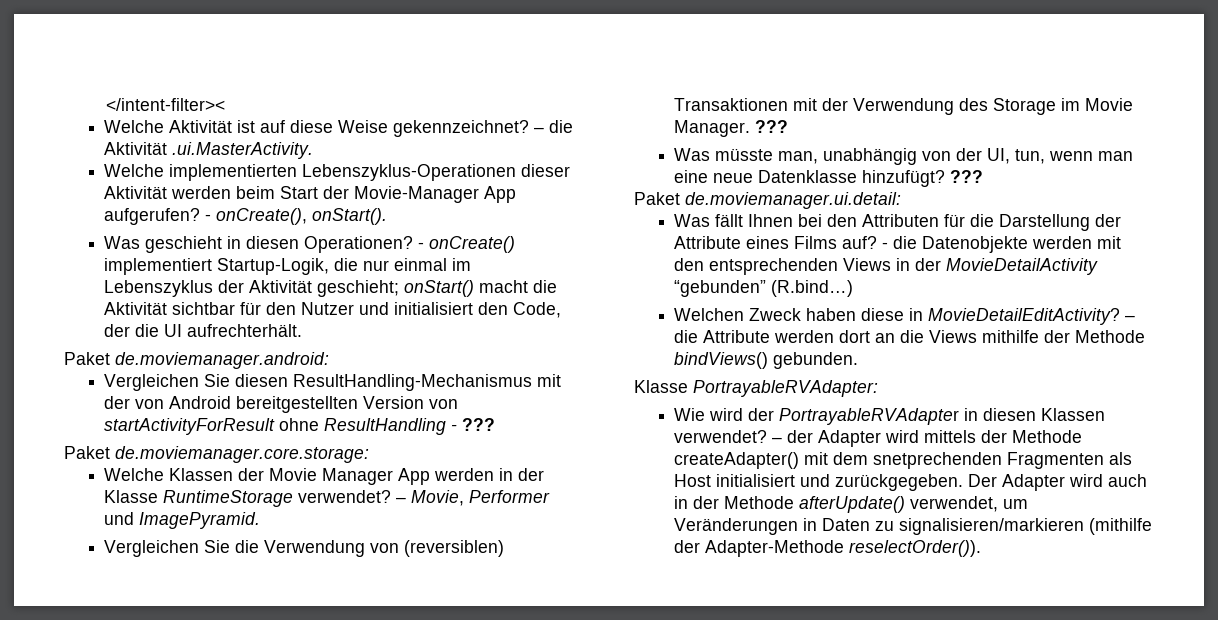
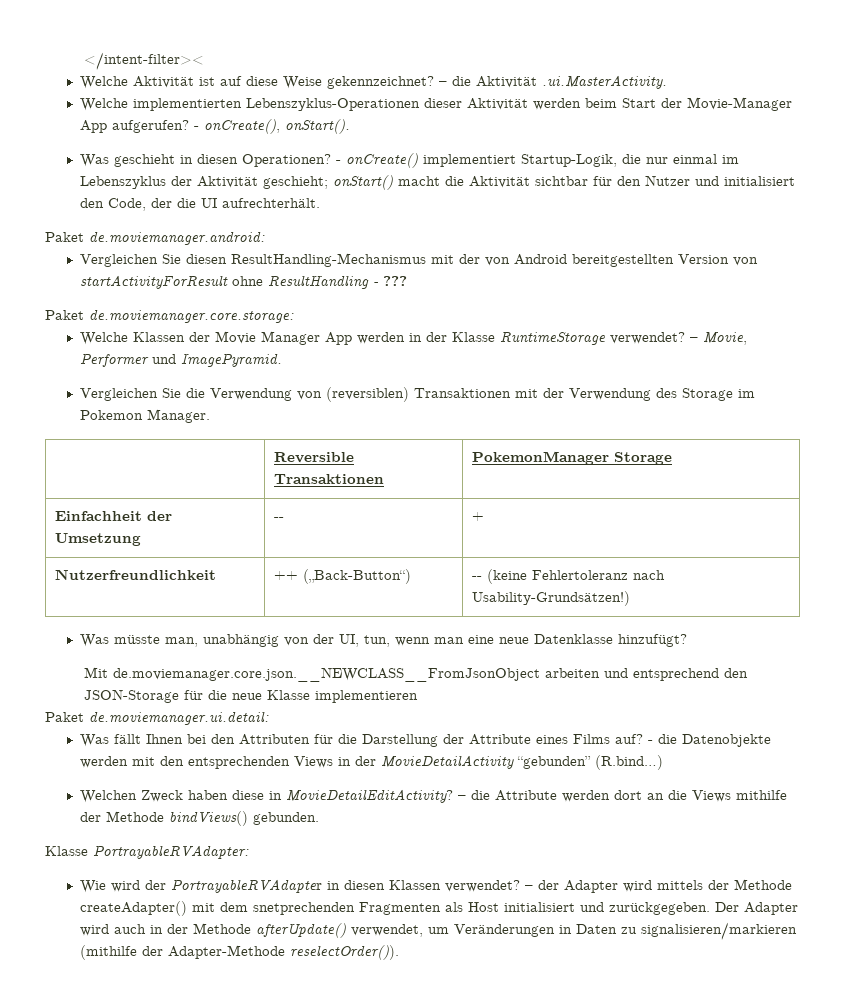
- Vergleichen Sie die Verwendung von (reversiblen) Transaktionen mit der Verwendung des Storage im Movie Manager. ???
+ Vergleichen Sie die Verwendung von (reversiblen) Transaktionen mit der Verwendung des Storage im Pokemon Manager.
+ | Reversible Transaktionen | PokemonManager Storage
+ Einfachheit der Umsetzung | -- | +
+ Nutzerfreundlichkeit | ++ („Back-Button“) | -- (keine Fehlertoleranz nach Usability-Grundsätzen!)
- Was müsste man, unabhängig von der UI, tun, wenn man eine neue Datenklasse hinzufügt? ???
+ Was müsste man, unabhängig von der UI, tun, wenn man eine neue Datenklasse hinzufügt?
+ Mit de.moviemanager.core.json.__NEWCLASS__FromJsonObject arbeiten und entsprechend den JSON-Storage für die neue Klasse implementieren

